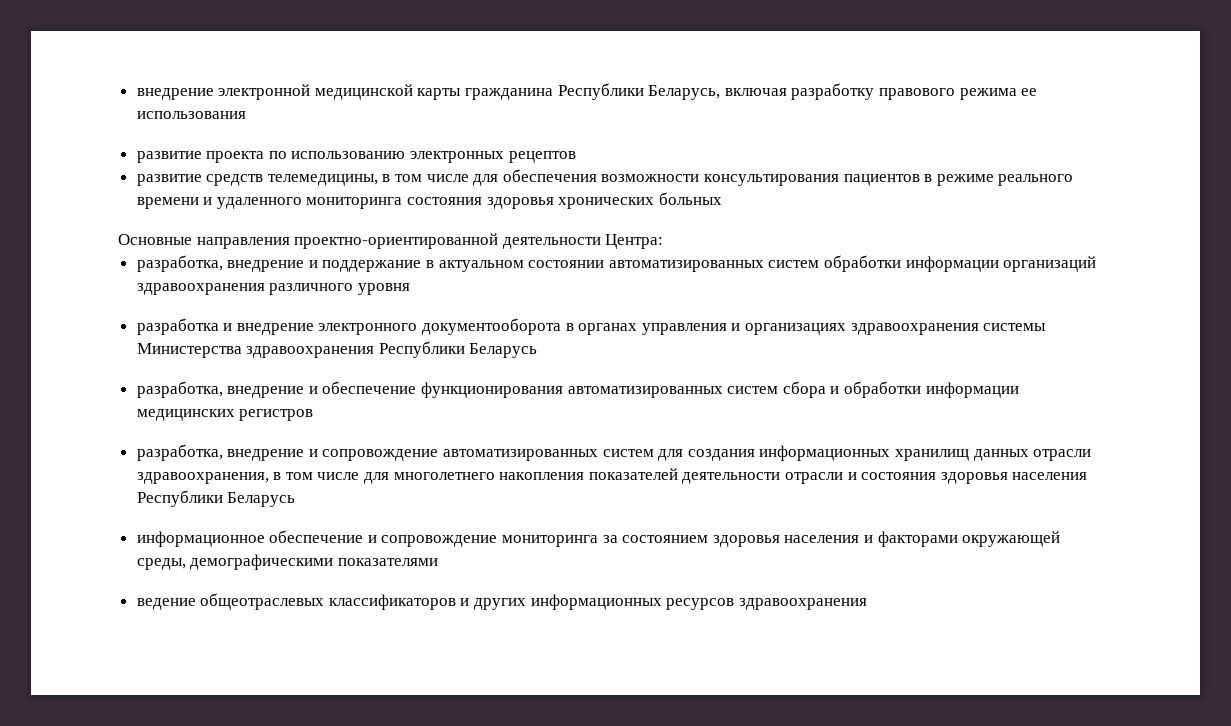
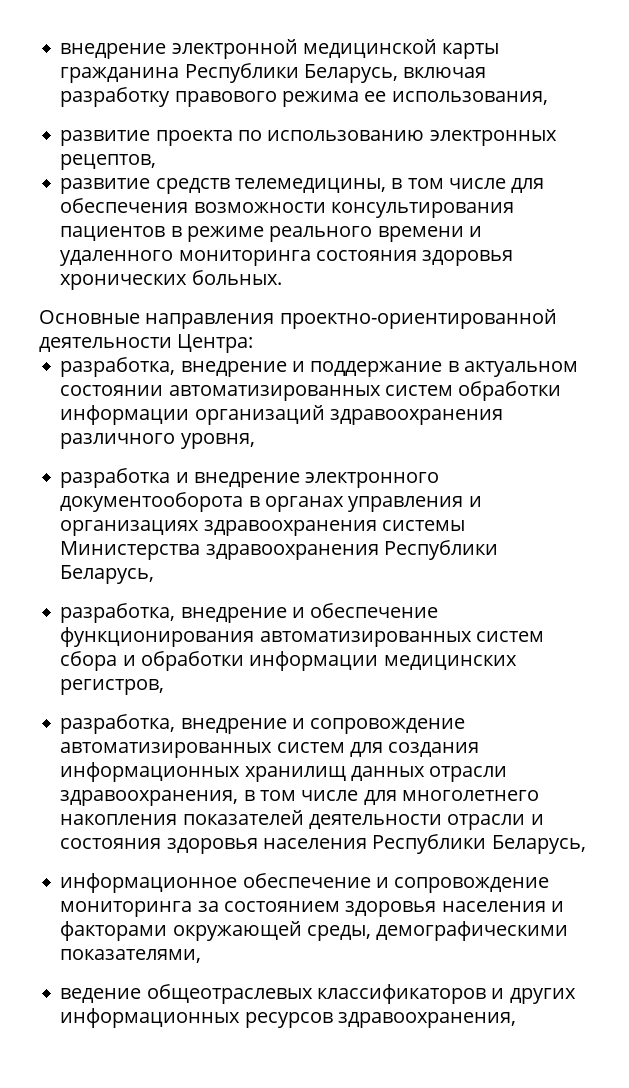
- внедрение электронной медицинской карты гражданина Республики Беларусь, включая разработку правового режима ее использования
+ внедрение электронной медицинской карты гражданина Республики Беларусь, включая разработку правового режима ее использования,
- развитие проекта по использованию электронных рецептов
+ развитие проекта по использованию электронных рецептов,
- развитие средств телемедицины, в том числе для обеспечения возможности консультирования пациентов в режиме реального времени и удаленного мониторинга состояния здоровья хронических больных
+ развитие средств телемедицины, в том числе для обеспечения возможности консультирования пациентов в режиме реального времени и удаленного мониторинга состояния здоровья хронических больных.
- разработка, внедрение и поддержание в актуальном состоянии автоматизированных систем обработки информации организаций здравоохранения различного уровня
+ разработка, внедрение и поддержание в актуальном состоянии автоматизированных систем обработки информации организаций здравоохранения различного уровня,
- разработка и внедрение электронного документооборота в органах управления и организациях здравоохранения системы Министерства здравоохранения Республики Беларусь
+ разработка и внедрение электронного документооборота в органах управления и организациях здравоохранения системы Министерства здравоохранения Республики Беларусь,
- разработка, внедрение и обеспечение функционирования автоматизированных систем сбора и обработки информации медицинских регистров
+ разработка, внедрение и обеспечение функционирования автоматизированных систем сбора и обработки информации медицинских регистров,
- разработка, внедрение и сопровождение автоматизированных систем для создания информационных хранилищ данных отрасли здравоохранения, в том числе для многолетнего накопления показателей деятельности отрасли и состояния здоровья населения Республики Беларусь
+ разработка, внедрение и сопровождение автоматизированных систем для создания информационных хранилищ данных отрасли здравоохранения, в том числе для многолетнего накопления показателей деятельности отрасли и состояния здоровья населения Республики Беларусь,
- информационное обеспечение и сопровождение мониторинга за состоянием здоровья населения и факторами окружающей среды, демографическими показателями
+ информационное обеспечение и сопровождение мониторинга за состоянием здоровья населения и факторами окружающей среды, демографическими показателями,
- ведение общеотраслевых классификаторов и других информационных ресурсов здравоохранения
+ ведение общеотраслевых классификаторов и других информационных ресурсов здравоохранения,

